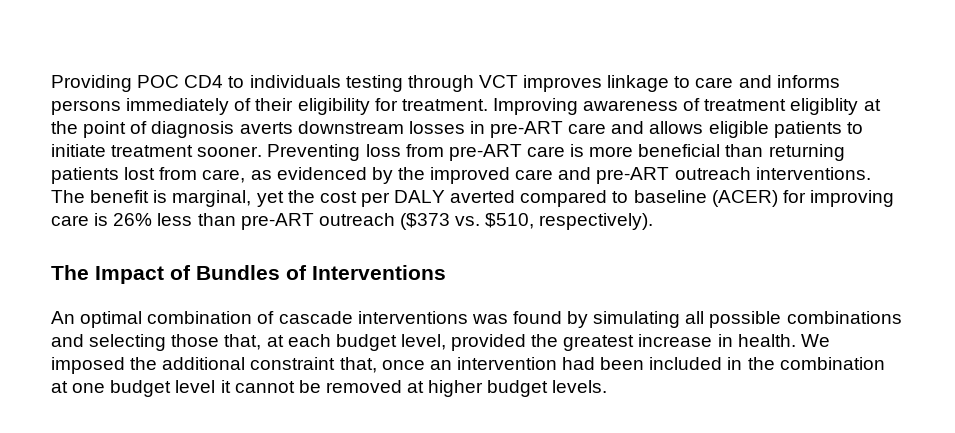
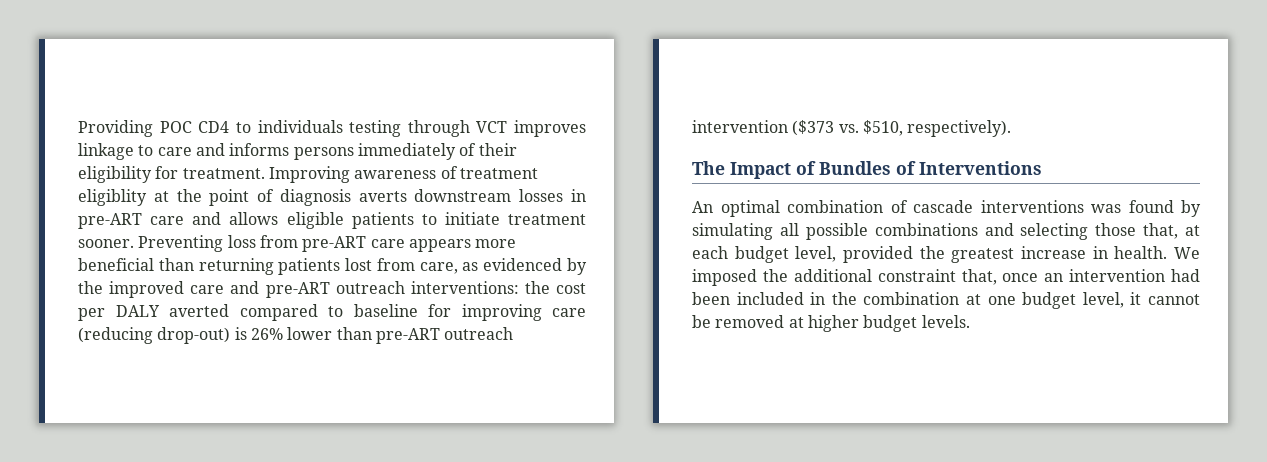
- Preventing loss from pre-ART care is more beneficial than returning patients lost from care, as evidenced by the improved care and pre-ART outreach interventions. The benefit is marginal, yet the cost per DALY averted compared to baseline (ACER) for improving care is 26% less than pre-ART outreach ($373 vs. $510, respectively).
+ Preventing loss from pre-ART care appears more beneficial than returning patients lost from care, as evidenced by the improved care and pre-ART outreach interventions: the cost per DALY averted compared to baseline for improving care (reducing drop-out) is 26% lower than pre-ART outreach intervention ($373 vs. $510, respectively).
- We imposed the additional constraint that, once an intervention had been included in the combination at one budget level it cannot be removed at higher budget levels.
+ We imposed the additional constraint that, once an intervention had been included in the combination at one budget level, it cannot be removed at higher budget levels.

